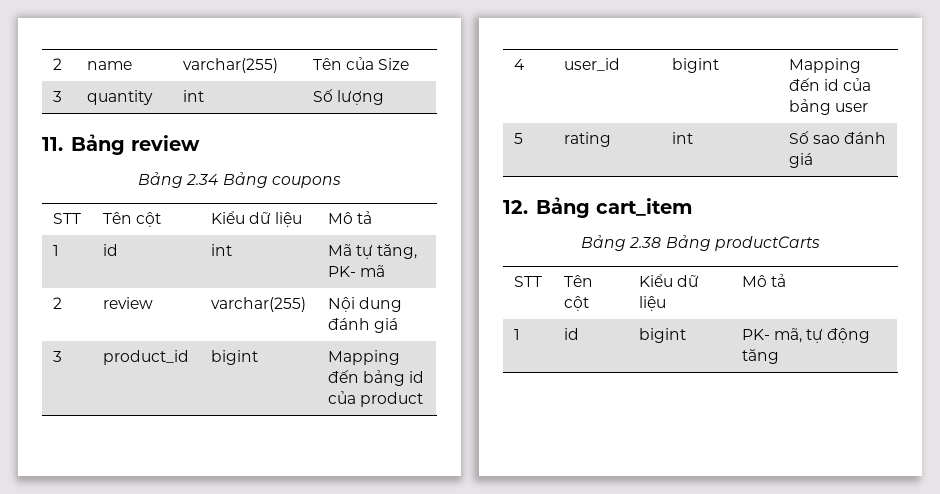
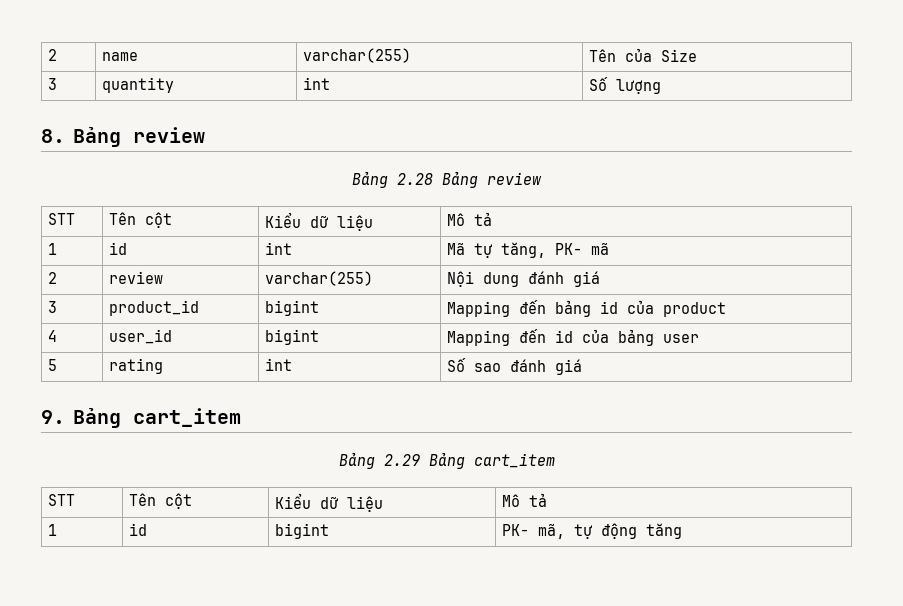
- 11. Bảng review
+ 8. Bảng review
- Bảng 2.34 Bảng coupons
+ Bảng 2.28 Bảng review
- 12. Bảng cart_item
+ 9. Bảng cart_item
- Bảng 2.38 Bảng productCarts
+ Bảng 2.29 Bảng cart_item

